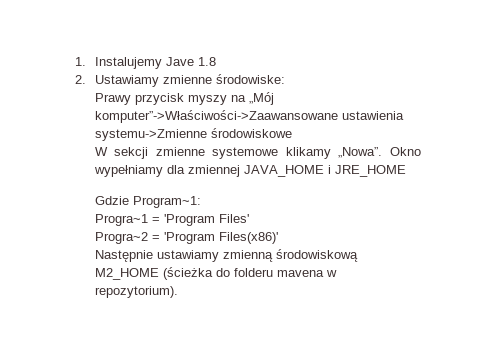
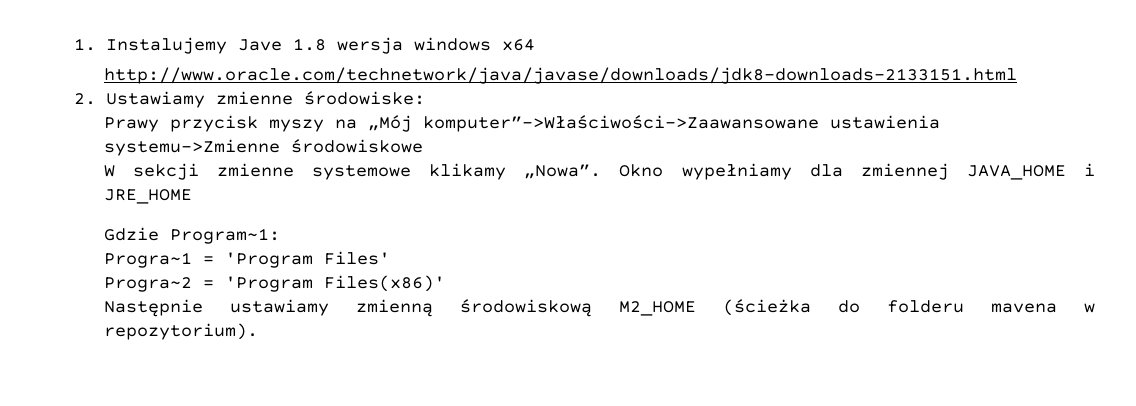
- 1. Instalujemy Jave 1.8
+ 1. Instalujemy Jave 1.8 wersja windows x64
+ http://www.oracle.com/technetwork/java/javase/downloads/jdk8-downloads-2133151.html

